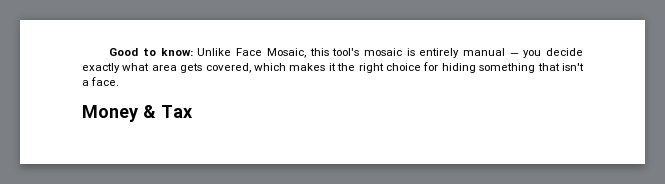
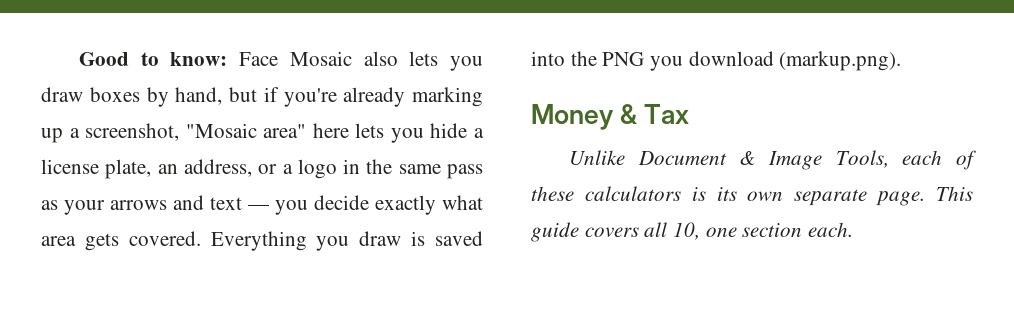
- Good to know: Unlike Face Mosaic, this tool's mosaic is entirely manual — you decide exactly what area gets covered, which makes it the right choice for hiding something that isn't a face.
+ Good to know: Face Mosaic also lets you draw boxes by hand, but if you're already marking up a screenshot, "Mosaic area" here lets you hide a license plate, an address, or a logo in the same pass as your arrows and text — you decide exactly what area gets covered. Everything you draw is saved into the PNG you download (markup.png).
  Money & Tax
+ Unlike Document & Image Tools, each of these calculators is its own separate page. This guide covers all 10, one section each.

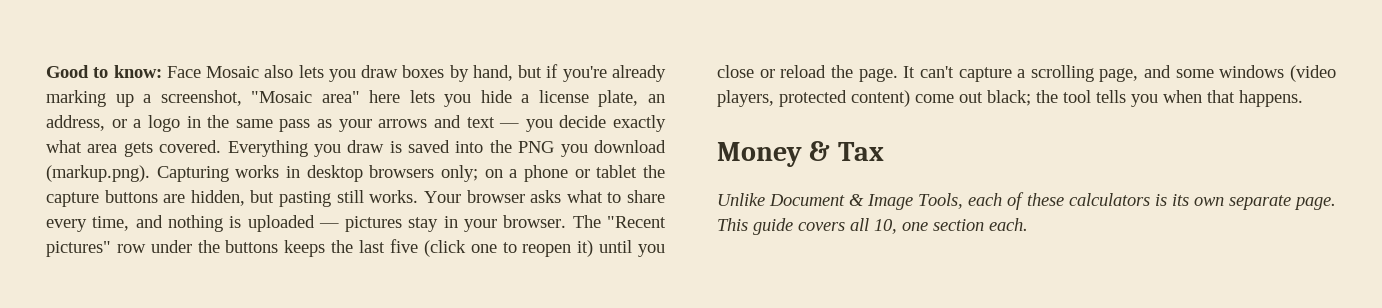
- Everything you draw is saved into the PNG you download (markup.png).
+ Everything you draw is saved into the PNG you download (markup.png). Capturing works in desktop browsers only; on a phone or tablet the capture buttons are hidden, but pasting still works. Your browser asks what to share every time, and nothing is uploaded — pictures stay in your browser. The "Recent pictures" row under the buttons keeps the last five (click one to reopen it) until you close or reload the page. It can't capture a scrolling page, and some windows (video players, protected content) come out black; the tool tells you when that happens.

